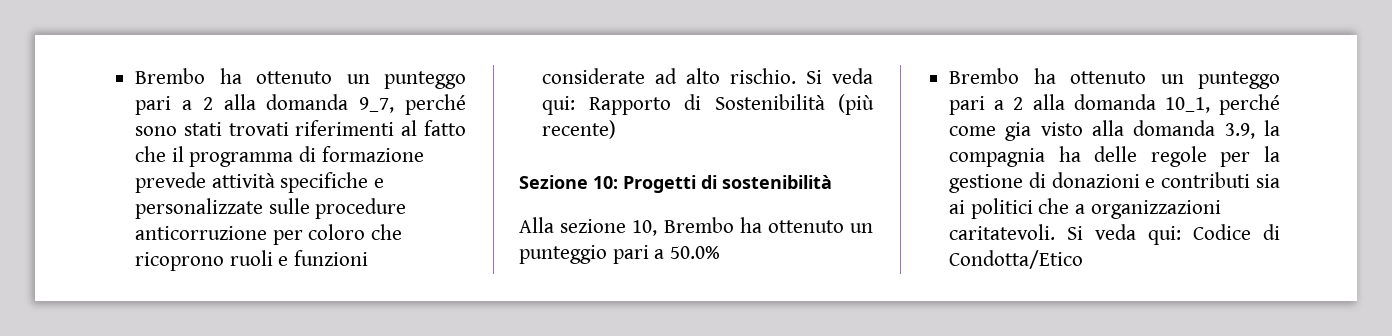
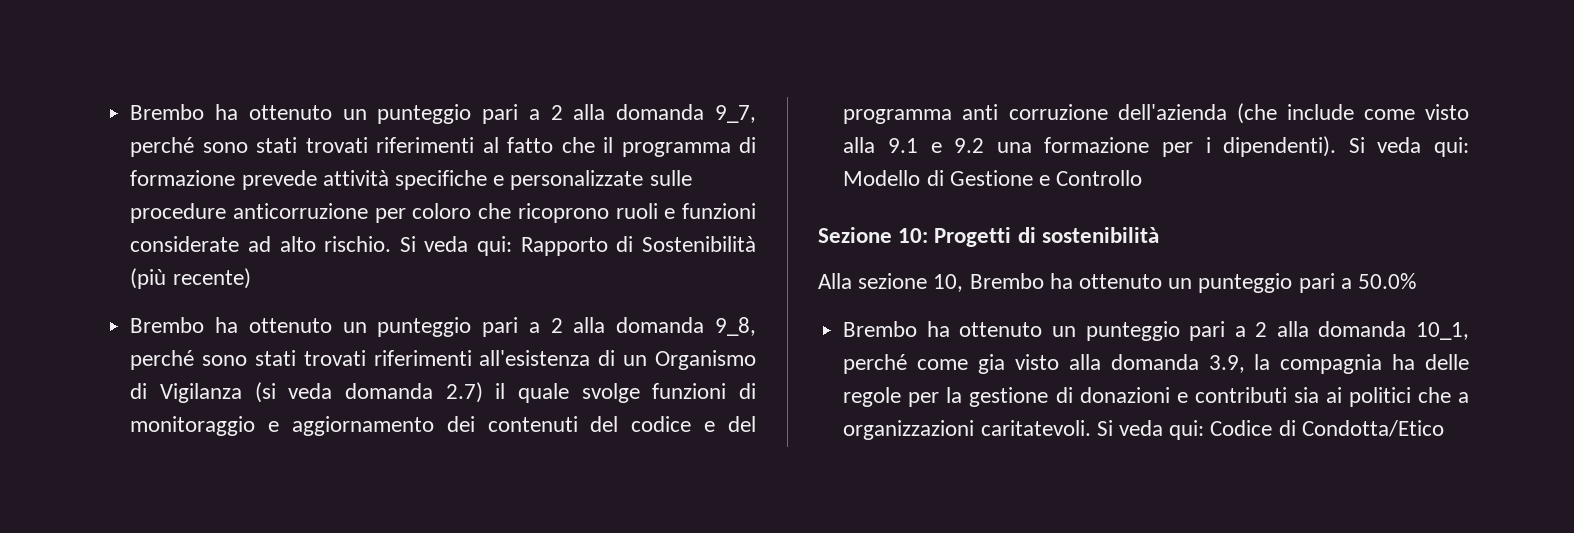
- Brembo ha ottenuto un punteggo pari a 2 alla domanda 9_7, perché sono stati trovati riferimenti al fatto che il programma di formazione prevede attività specifiche e personalizzate sulle procedure anticorruzione per coloro che ricoprono ruoli e funzioni considerate ad alto rischio.
+ Brembo ha ottenuto un punteggio pari a 2 alla domanda 9_7, perché sono stati trovati riferimenti al fatto che il programma di formazione prevede attività specifiche e personalizzate sulle procedure anticorruzione per coloro che ricoprono ruoli e funzioni considerate ad alto rischio.
+ Brembo ha ottenuto un punteggio pari a 2 alla domanda 9_8, perché sono stati trovati riferimenti all'esistenza di un Organismo di Vigilanza (si veda domanda 2.7) il quale svolge funzioni di monitoraggio e aggiornamento dei contenuti del codice e del programma anti corruzione dell'azienda (che include come visto alla 9.1 e 9.2 una formazione per i dipendenti). Si veda qui: Modello di Gestione e Controllo
- Brembo ha ottenuto un punteggo pari a 2 alla domanda 10_1, perché come gia visto alla domanda 3.9, la compagnia ha delle regole per la gestione di donazioni e contributi sia ai politici che a organizzazioni caritatevoli.
+ Brembo ha ottenuto un punteggio pari a 2 alla domanda 10_1, perché come gia visto alla domanda 3.9, la compagnia ha delle regole per la gestione di donazioni e contributi sia ai politici che a organizzazioni caritatevoli.

